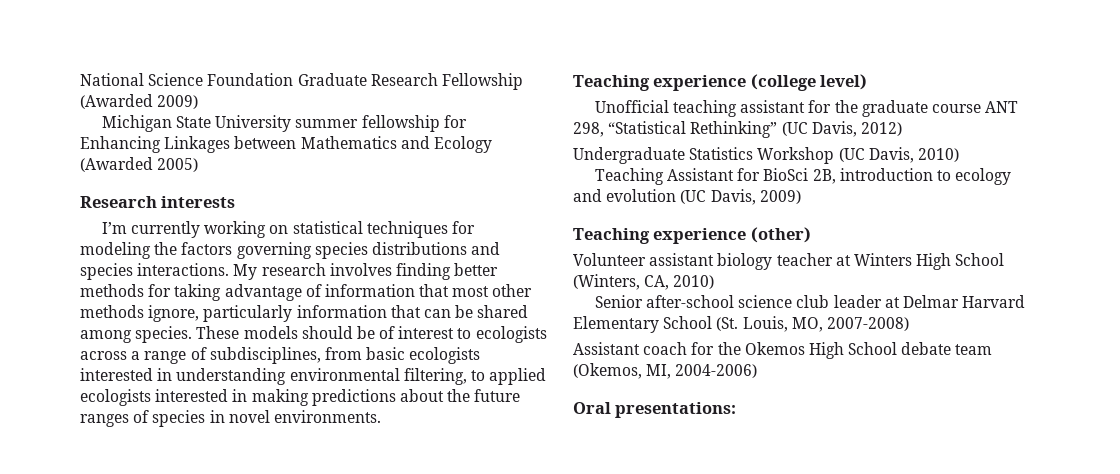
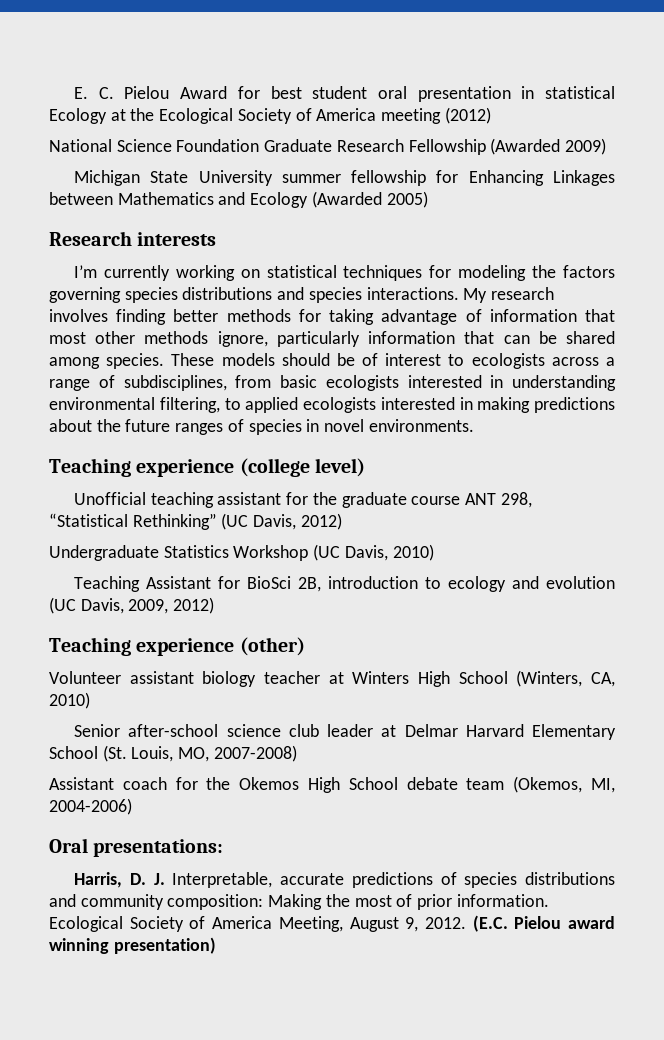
+ E. C. Pielou Award for best student oral presentation in statistical Ecology at the Ecological Society of America meeting (2012)
- Teaching Assistant for BioSci 2B, introduction to ecology and evolution (UC Davis, 2009)
+ Teaching Assistant for BioSci 2B, introduction to ecology and evolution (UC Davis, 2009, 2012)
+ Harris, D. J. Interpretable, accurate predictions of species distributions and community composition: Making the most of prior information. Ecological Society of America Meeting, August 9, 2012. (E.C. Pielou award winning presentation)

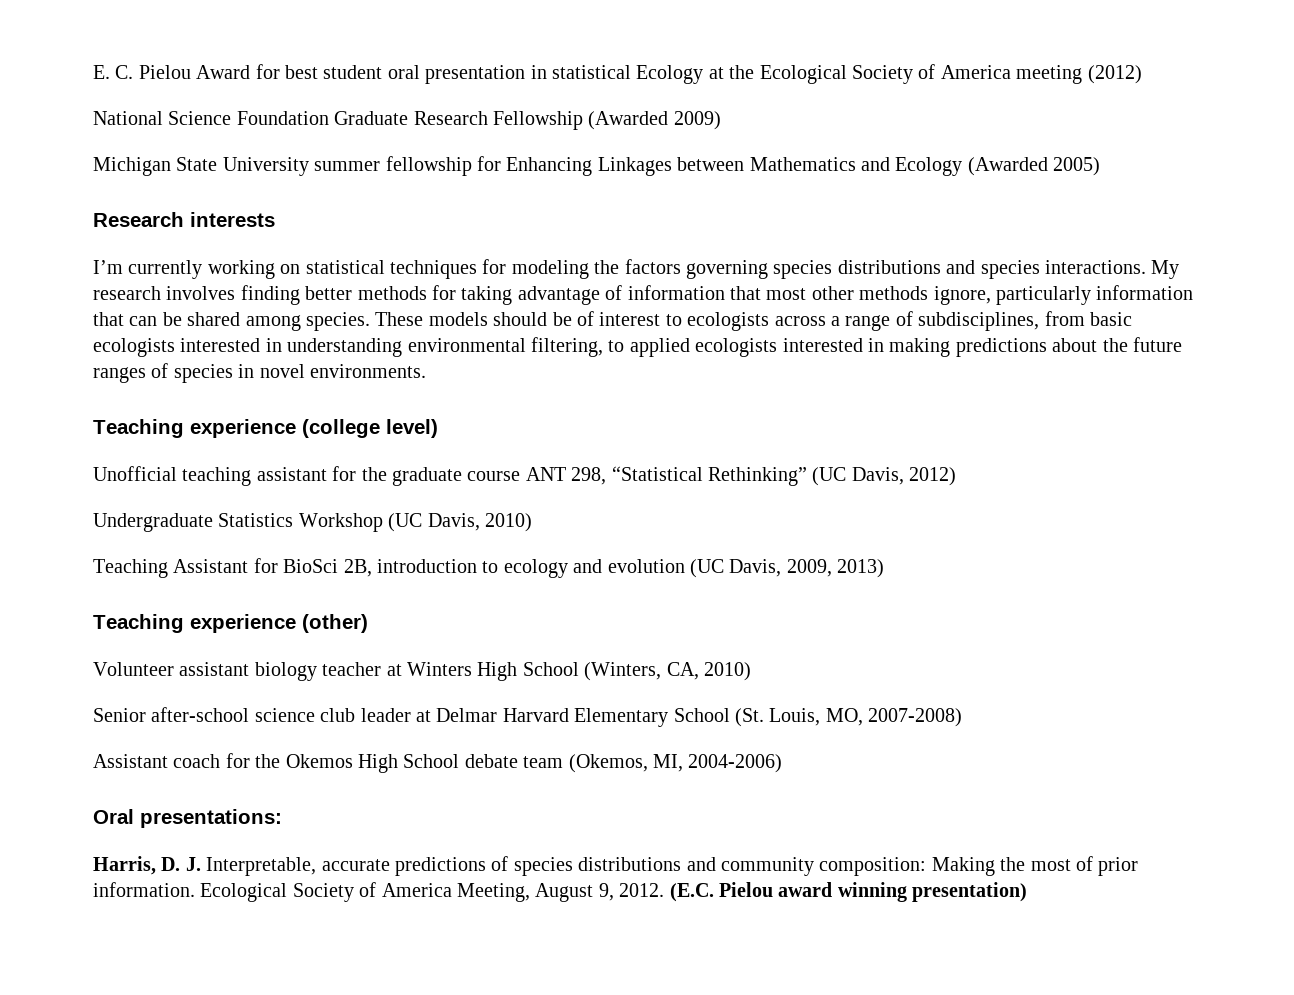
- Teaching Assistant for BioSci 2B, introduction to ecology and evolution (UC Davis, 2009, 2012)
+ Teaching Assistant for BioSci 2B, introduction to ecology and evolution (UC Davis, 2009, 2013)

